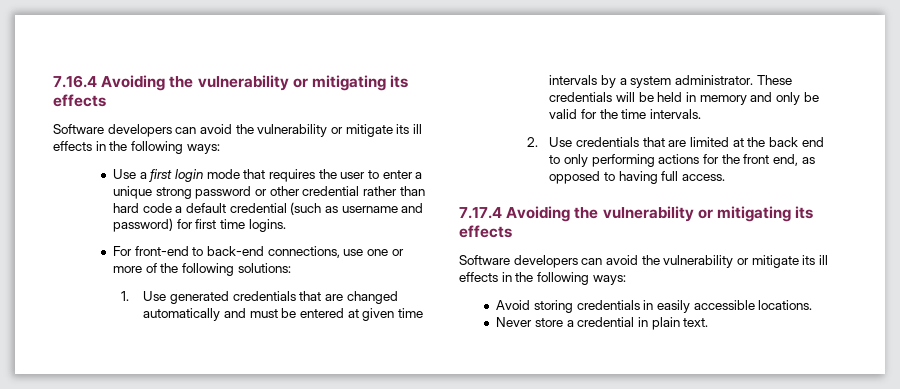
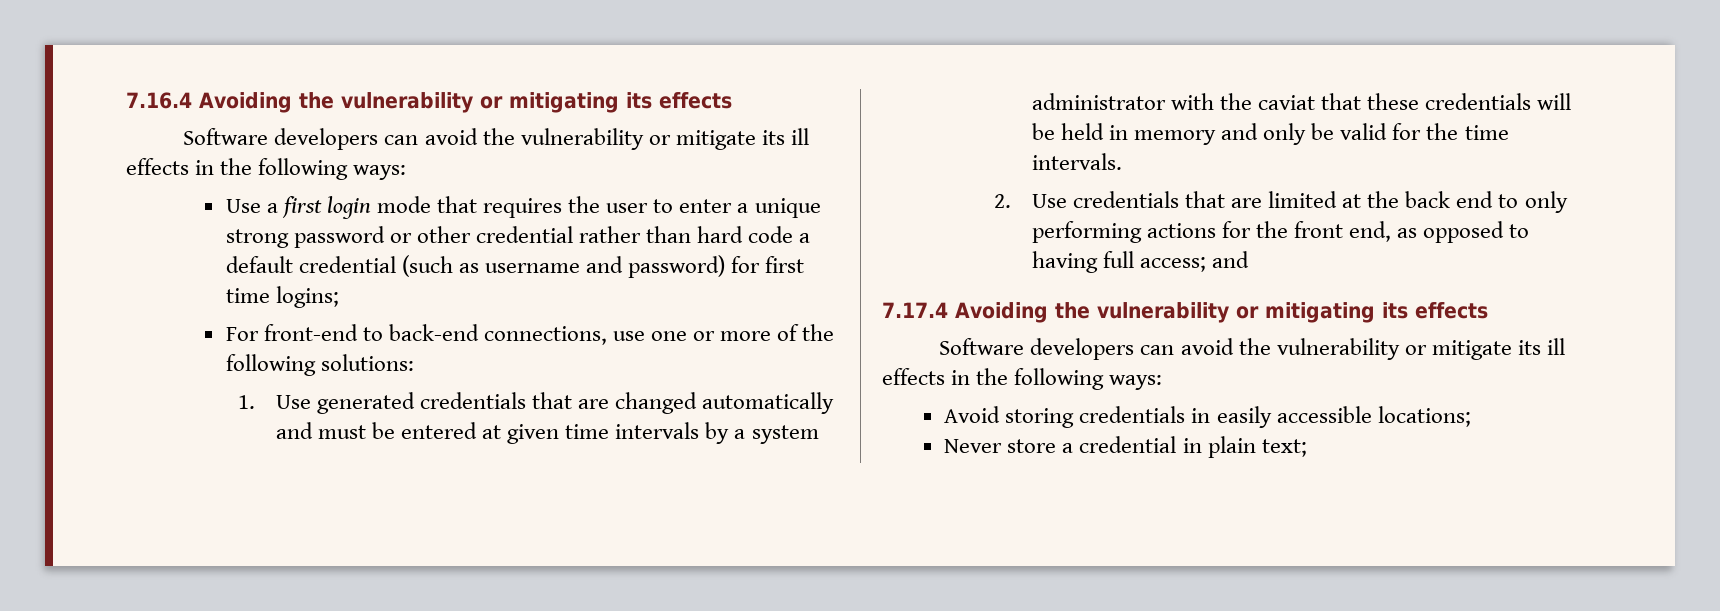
- Use a first login mode that requires the user to enter a unique strong password or other credential rather than hard code a default credential (such as username and password) for first time logins.
+ Use a first login mode that requires the user to enter a unique strong password or other credential rather than hard code a default credential (such as username and password) for first time logins;
- 1. Use generated credentials that are changed automatically and must be entered at given time intervals by a system administrator. These credentials will be held in memory and only be valid for the time intervals.
+ 1. Use generated credentials that are changed automatically and must be entered at given time intervals by a system administrator with the caviat that these credentials will be held in memory and only be valid for the time intervals.
- 2. Use credentials that are limited at the back end to only performing actions for the front end, as opposed to having full access.
+ 2. Use credentials that are limited at the back end to only performing actions for the front end, as opposed to having full access; and
- Avoid storing credentials in easily accessible locations.
+ Avoid storing credentials in easily accessible locations;
- Never store a credential in plain text.
+ Never store a credential in plain text;

